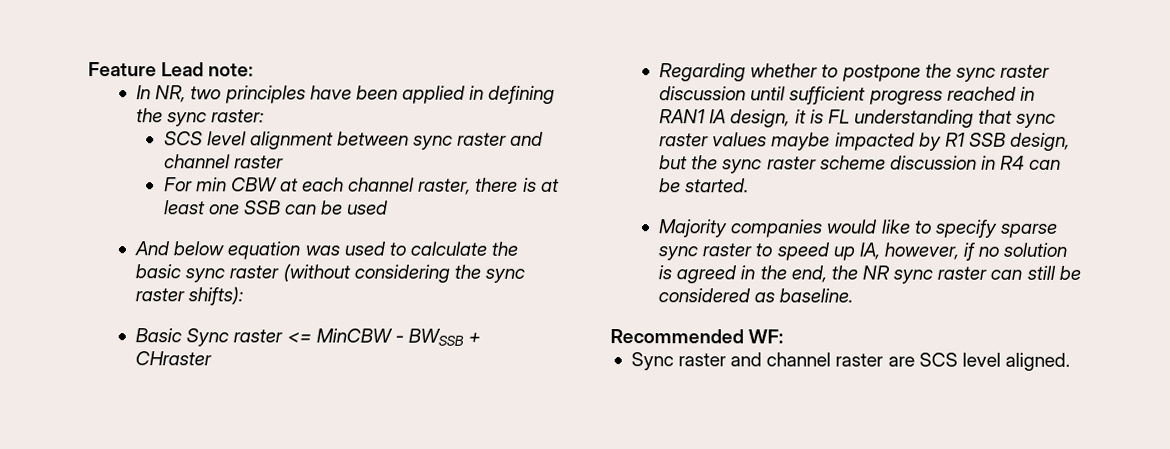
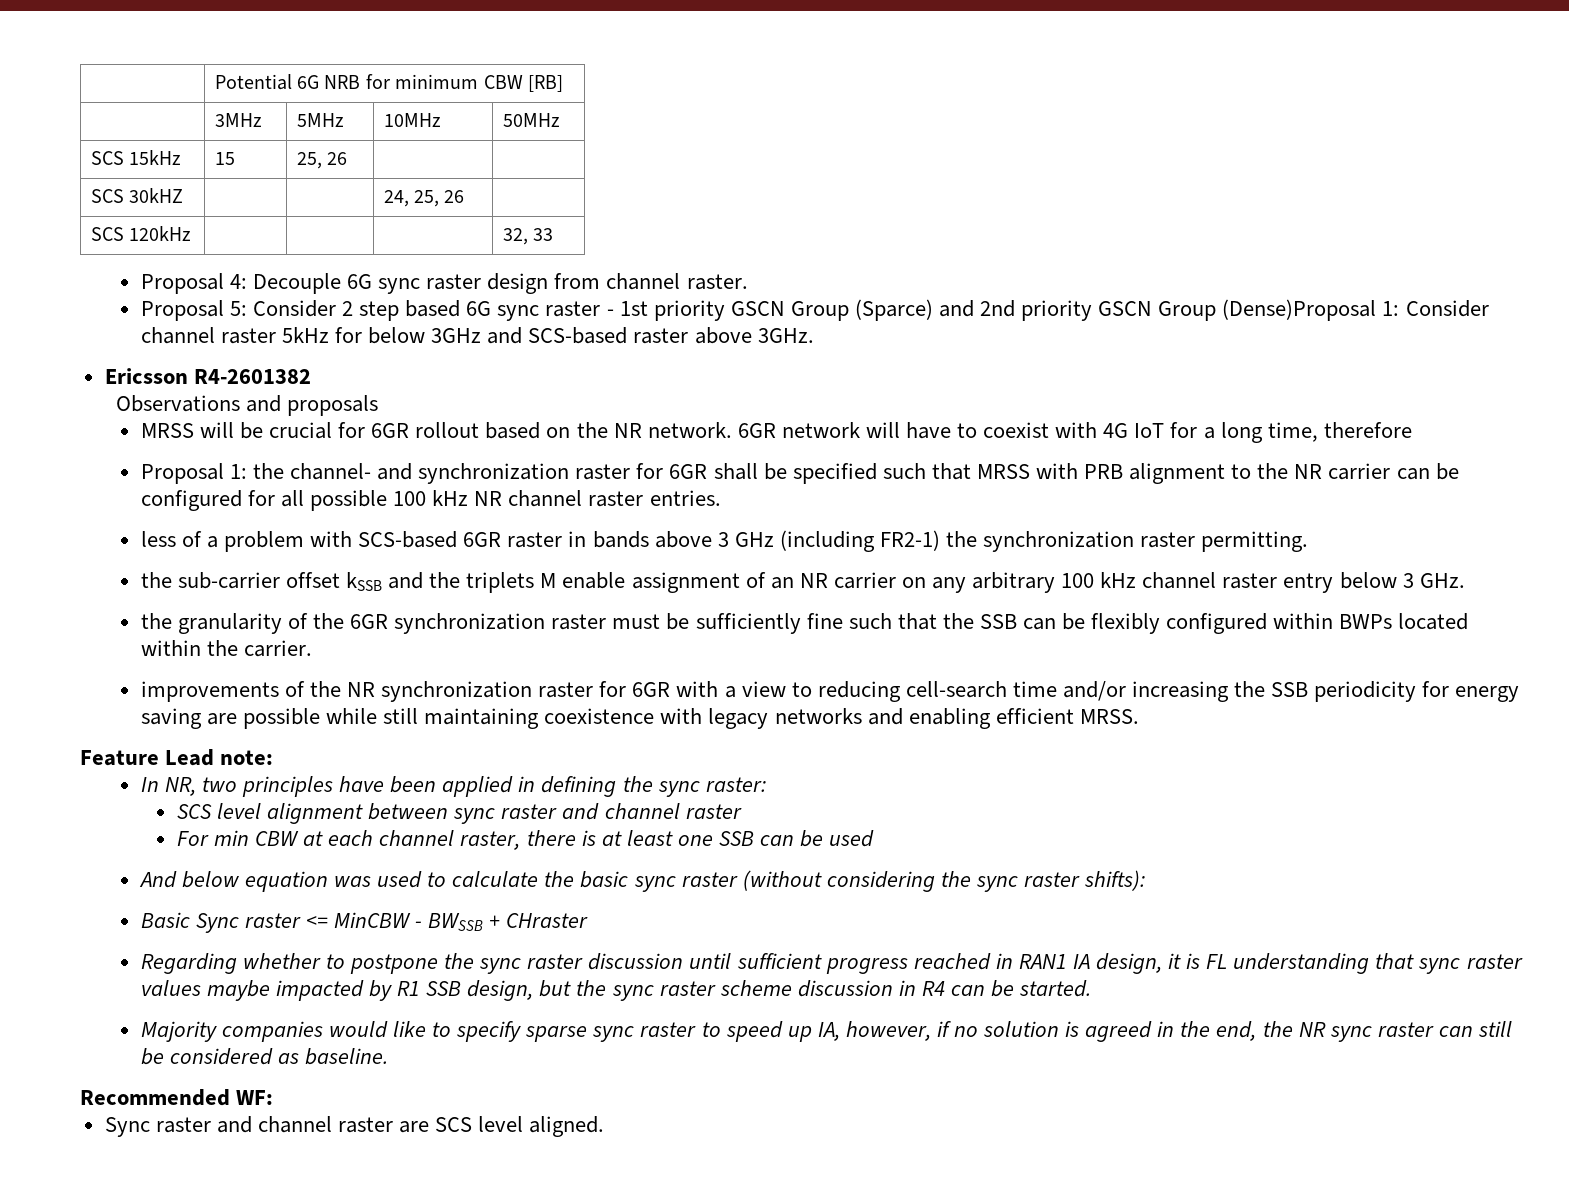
+ | Potential 6G NRB for minimum CBW [RB]
+ | 3MHz | 5MHz | 10MHz | 50MHz
+ SCS 15kHz | 15 | 25, 26 | |
+ SCS 30kHZ | | | 24, 25, 26 |
+ SCS 120kHz | | | | 32, 33
+ Proposal 4: Decouple 6G sync raster design from channel raster.
+ Proposal 5: Consider 2 step based 6G sync raster - 1st priority GSCN Group (Sparce) and 2nd priority GSCN Group (Dense)Proposal 1: Consider channel raster 5kHz for below 3GHz and SCS-based raster above 3GHz.
+ Ericsson R4-2601382
+ Observations and proposals
+ MRSS will be crucial for 6GR rollout based on the NR network. 6GR network will have to coexist with 4G IoT for a long time, therefore
+ Proposal 1: the channel- and synchronization raster for 6GR shall be specified such that MRSS with PRB alignment to the NR carrier can be configured for all possible 100 kHz NR channel raster entries.
+ less of a problem with SCS-based 6GR raster in bands above 3 GHz (including FR2-1) the synchronization raster permitting.
+ the sub-carrier offset kSSB and the triplets M enable assignment of an NR carrier on any arbitrary 100 kHz channel raster entry below 3 GHz.
+ the granularity of the 6GR synchronization raster must be sufficiently fine such that the SSB can be flexibly configured within BWPs located within the carrier.
+ improvements of the NR synchronization raster for 6GR with a view to reducing cell-search time and/or increasing the SSB periodicity for energy saving are possible while still maintaining coexistence with legacy networks and enabling efficient MRSS.

